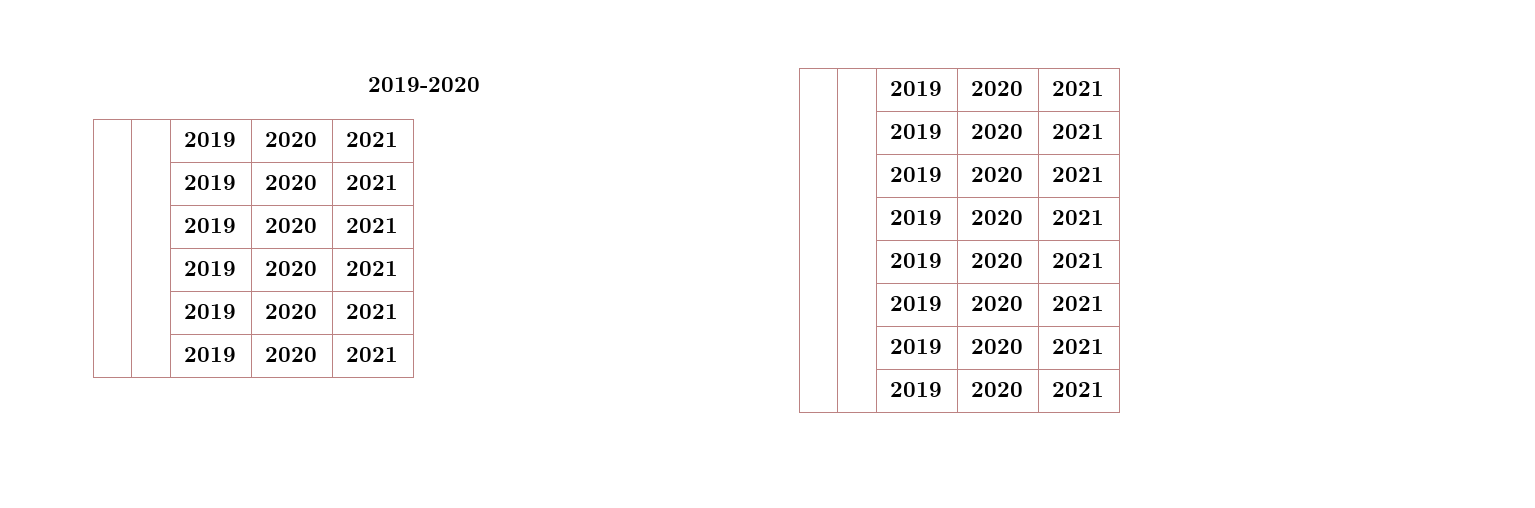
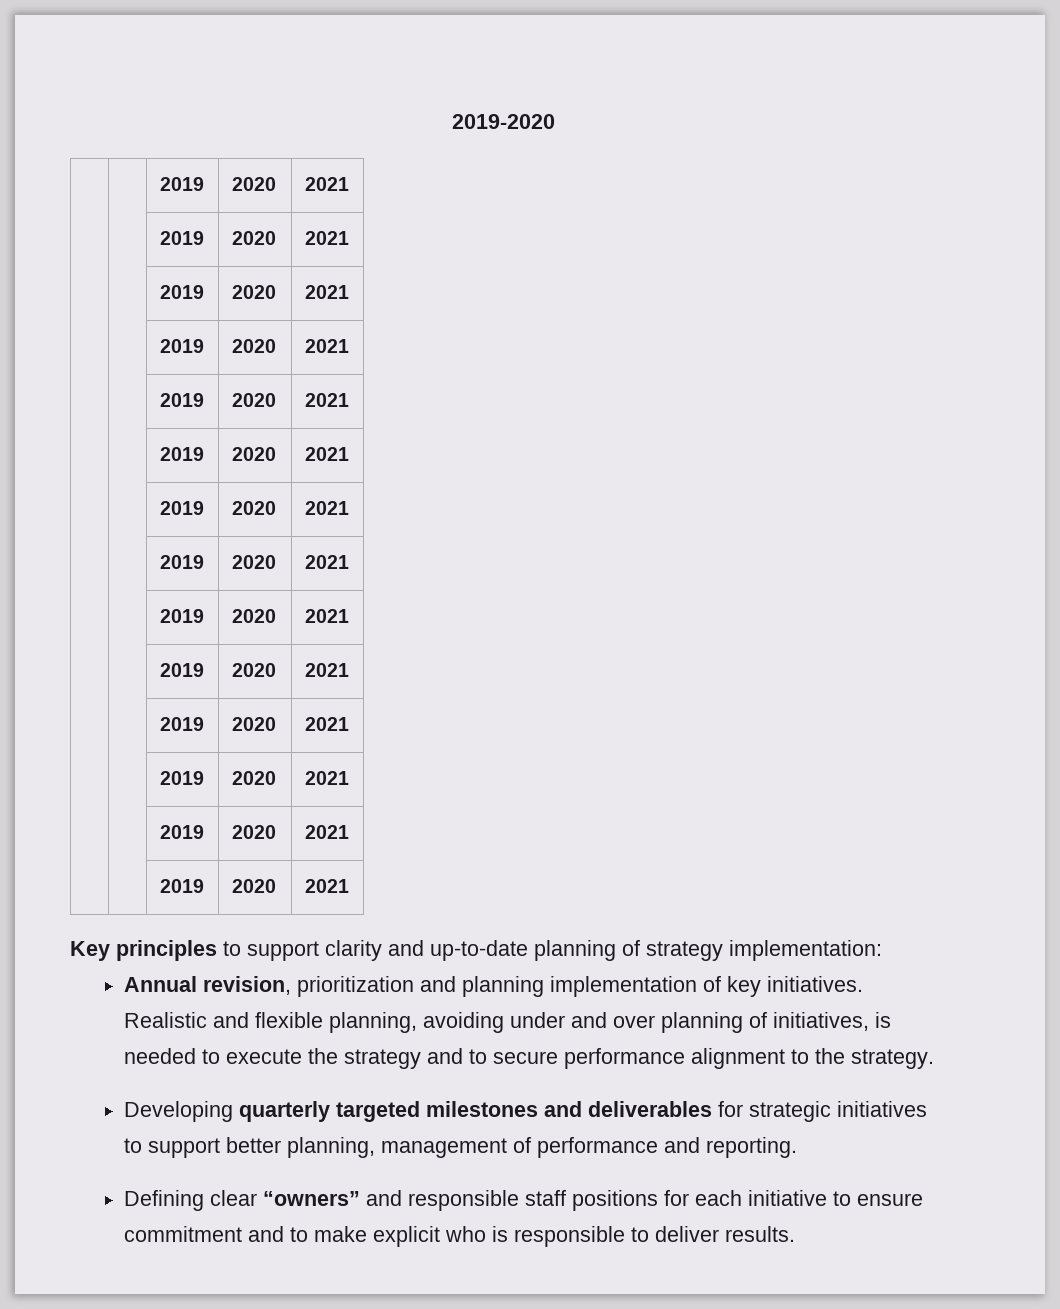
+ Key principles to support clarity and up-to-date planning of strategy implementation:
+ Annual revision, prioritization and planning implementation of key initiatives. Realistic and flexible planning, avoiding under and over planning of initiatives, is needed to execute the strategy and to secure performance alignment to the strategy.
+ Developing quarterly targeted milestones and deliverables for strategic initiatives to support better planning, management of performance and reporting.
+ Defining clear “owners” and responsible staff positions for each initiative to ensure commitment and to make explicit who is responsible to deliver results.

